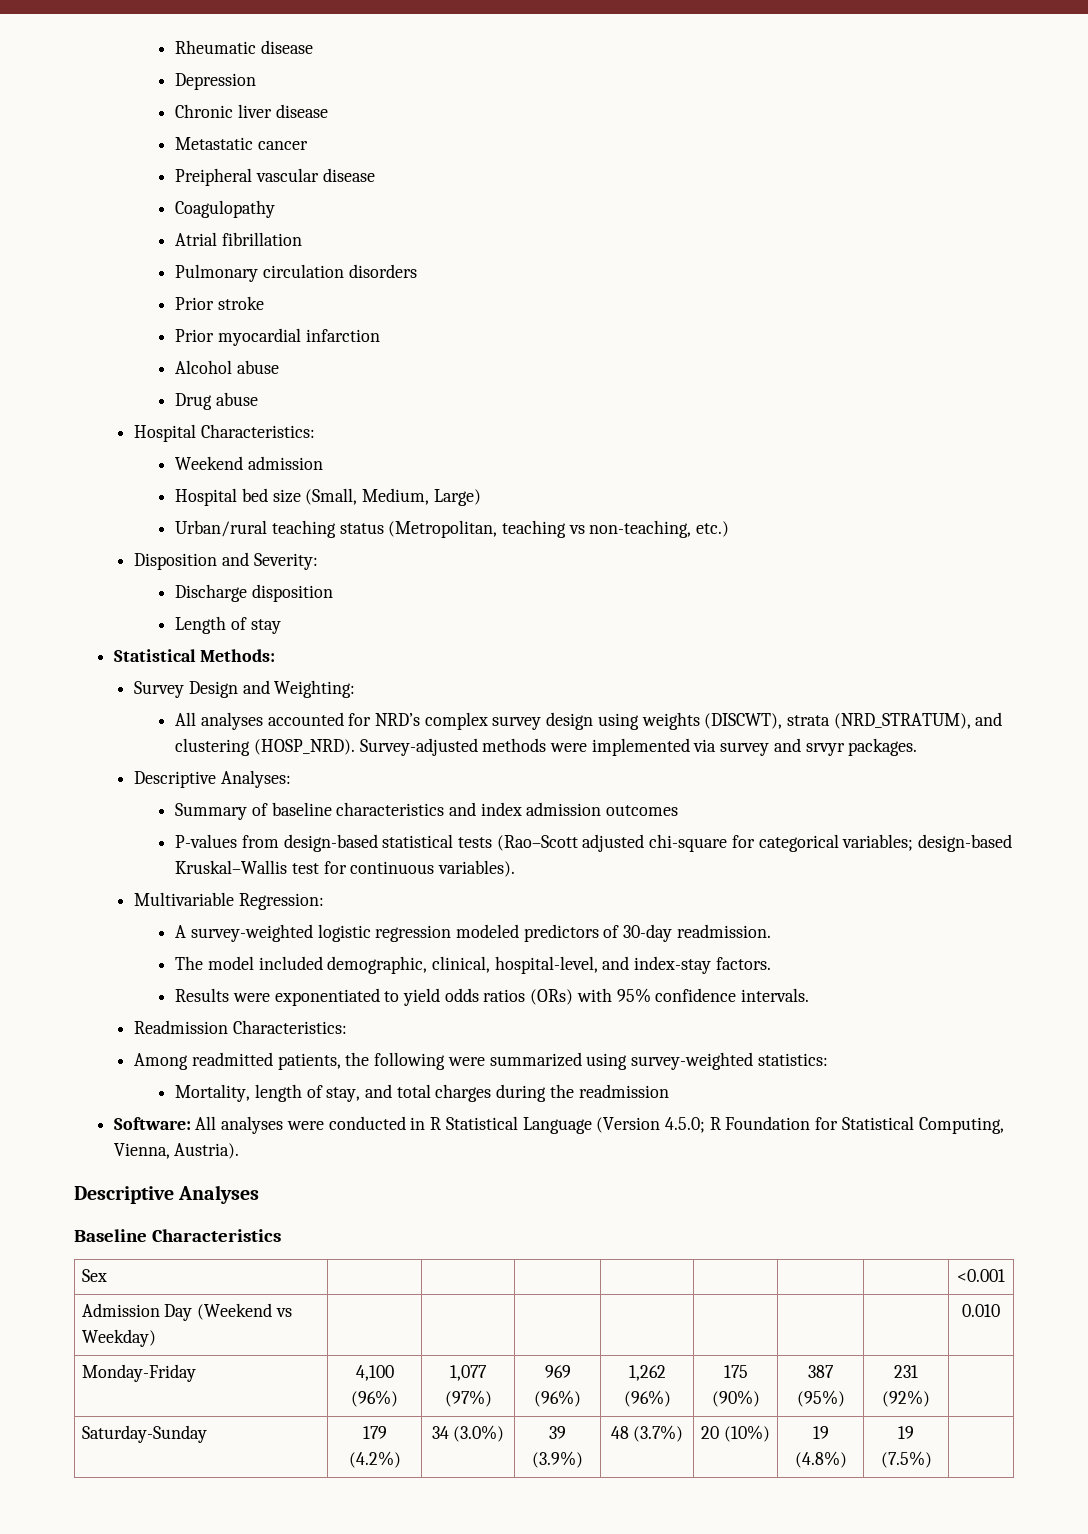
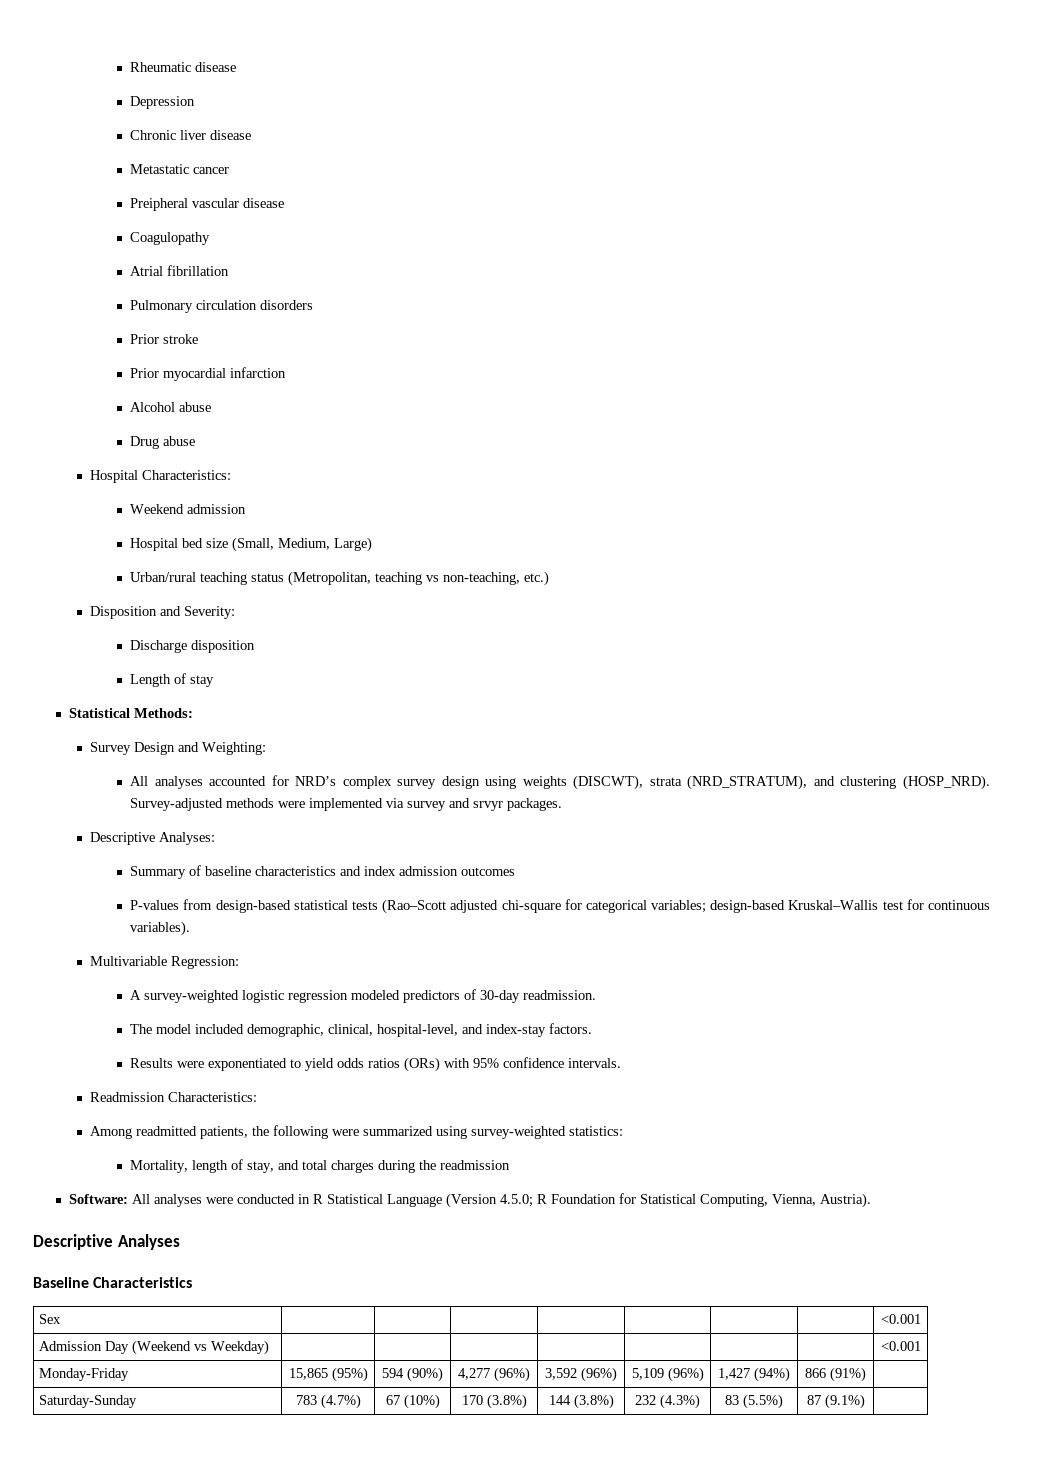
- Admission Day (Weekend vs Weekday) | | | | | | | | 0.010
+ Admission Day (Weekend vs Weekday) | | | | | | | | <0.001
- Monday-Friday | 4,100 (96%) | 1,077 (97%) | 969 (96%) | 1,262 (96%) | 175 (90%) | 387 (95%) | 231 (92%) |
- Saturday-Sunday | 179 (4.2%) | 34 (3.0%) | 39 (3.9%) | 48 (3.7%) | 20 (10%) | 19 (4.8%) | 19 (7.5%) |
+ Monday-Friday | 15,865 (95%) | 594 (90%) | 4,277 (96%) | 3,592 (96%) | 5,109 (96%) | 1,427 (94%) | 866 (91%) |
+ Saturday-Sunday | 783 (4.7%) | 67 (10%) | 170 (3.8%) | 144 (3.8%) | 232 (4.3%) | 83 (5.5%) | 87 (9.1%) |

